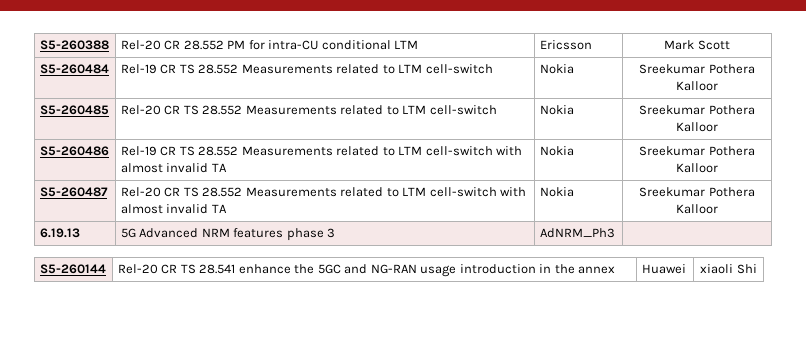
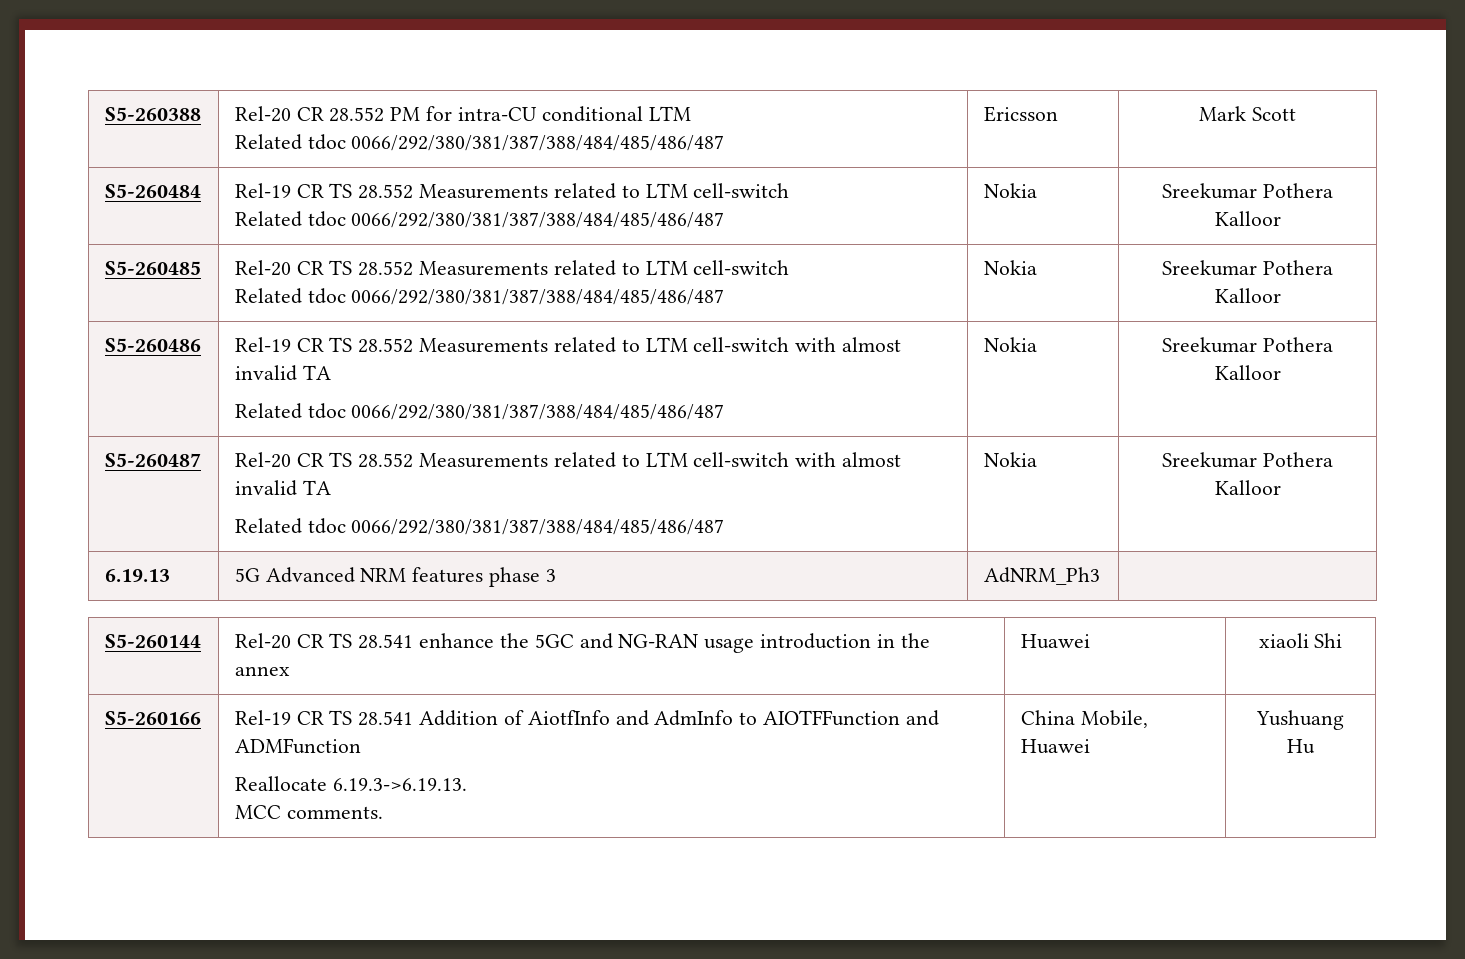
- S5-260388 | Rel-20 CR 28.552 PM for intra-CU conditional LTM | Ericsson | Mark Scott
+ S5-260388 | Rel-20 CR 28.552 PM for intra-CU conditional LTM
+ Related tdoc 0066/292/380/381/387/388/484/485/486/487 | Ericsson | Mark Scott
- S5-260484 | Rel-19 CR TS 28.552 Measurements related to LTM cell-switch | Nokia | Sreekumar Pothera Kalloor
+ S5-260484 | Rel-19 CR TS 28.552 Measurements related to LTM cell-switch
+ Related tdoc 0066/292/380/381/387/388/484/485/486/487 | Nokia | Sreekumar Pothera Kalloor
- S5-260485 | Rel-20 CR TS 28.552 Measurements related to LTM cell-switch | Nokia | Sreekumar Pothera Kalloor
+ S5-260485 | Rel-20 CR TS 28.552 Measurements related to LTM cell-switch
+ Related tdoc 0066/292/380/381/387/388/484/485/486/487 | Nokia | Sreekumar Pothera Kalloor
- S5-260486 | Rel-19 CR TS 28.552 Measurements related to LTM cell-switch with almost invalid TA | Nokia | Sreekumar Pothera Kalloor
+ S5-260486 | Rel-19 CR TS 28.552 Measurements related to LTM cell-switch with almost invalid TA
+ Related tdoc 0066/292/380/381/387/388/484/485/486/487 | Nokia | Sreekumar Pothera Kalloor
- S5-260487 | Rel-20 CR TS 28.552 Measurements related to LTM cell-switch with almost invalid TA | Nokia | Sreekumar Pothera Kalloor
+ S5-260487 | Rel-20 CR TS 28.552 Measurements related to LTM cell-switch with almost invalid TA
+ Related tdoc 0066/292/380/381/387/388/484/485/486/487 | Nokia | Sreekumar Pothera Kalloor
+ S5-260166 | Rel-19 CR TS 28.541 Addition of AiotfInfo and AdmInfo to AIOTFFunction and ADMFunction
+ Reallocate 6.19.3->6.19.13.
+ MCC comments. | China Mobile, Huawei | Yushuang Hu

